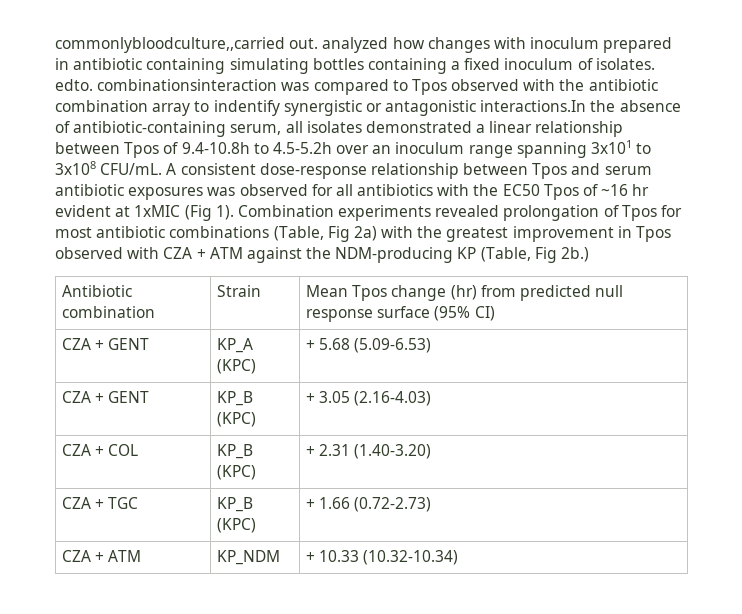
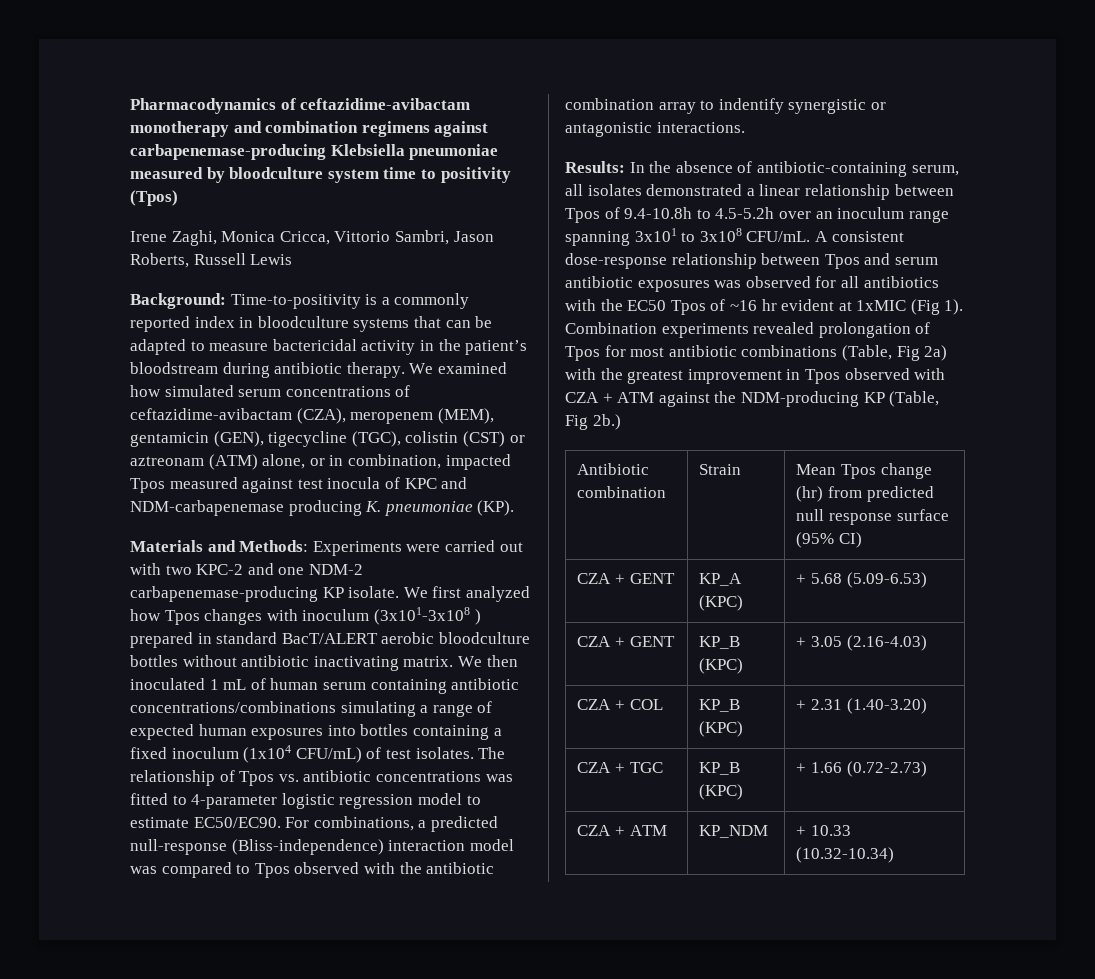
- commonlybloodculture,,carried out. analyzed how changes with inoculum prepared in antibiotic containing simulating bottles containing a fixed inoculum of isolates. edto. combinationsinteraction was compared to Tpos observed with the antibiotic combination array to indentify synergistic or antagonistic interactions.In the absence of antibiotic-containing serum, all isolates demonstrated a linear relationship between Tpos of 9.4-10.8h to 4.5-5.2h over an inoculum range spanning 3x101 to 3x108 CFU/mL.
+ Pharmacodynamics of ceftazidime-avibactam monotherapy and combination regimens against carbapenemase-producing Klebsiella pneumoniae measured by bloodculture system time to positivity (Tpos)
+ Irene Zaghi, Monica Cricca, Vittorio Sambri, Jason Roberts, Russell Lewis
+ Background: Time-to-positivity is a commonly reported index in bloodculture systems that can be adapted to measure bactericidal activity in the patient’s bloodstream during antibiotic therapy. We examined how simulated serum concentrations of ceftazidime-avibactam (CZA), meropenem (MEM), gentamicin (GEN), tigecycline (TGC), colistin (CST) or aztreonam (ATM) alone, or in combination, impacted Tpos measured against test inocula of KPC and NDM-carbapenemase producing K. pneumoniae (KP).
+ Materials and Methods: Experiments were carried out with two KPC-2 and one NDM-2 carbapenemase-producing KP isolate. We first analyzed how Tpos changes with inoculum (3x101-3x108 ) prepared in standard BacT/ALERT aerobic bloodculture bottles without antibiotic inactivating matrix. We then inoculated 1 mL of human serum containing antibiotic concentrations/combinations simulating a range of expected human exposures into bottles containing a fixed inoculum (1x104 CFU/mL) of test isolates. The relationship of Tpos vs. antibiotic concentrations was fitted to 4-parameter logistic regression model to estimate EC50/EC90. For combinations, a predicted null-response (Bliss-independence) interaction model was compared to Tpos observed with the antibiotic combination array to indentify synergistic or antagonistic interactions.
+ Results: In the absence of antibiotic-containing serum, all isolates demonstrated a linear relationship between Tpos of 9.4-10.8h to 4.5-5.2h over an inoculum range spanning 3x101 to 3x108 CFU/mL.

